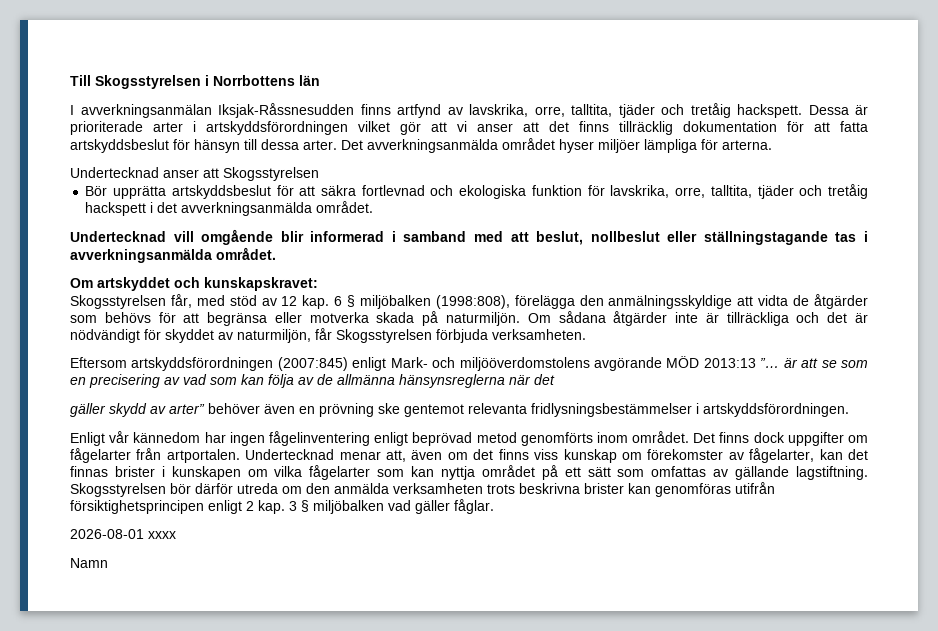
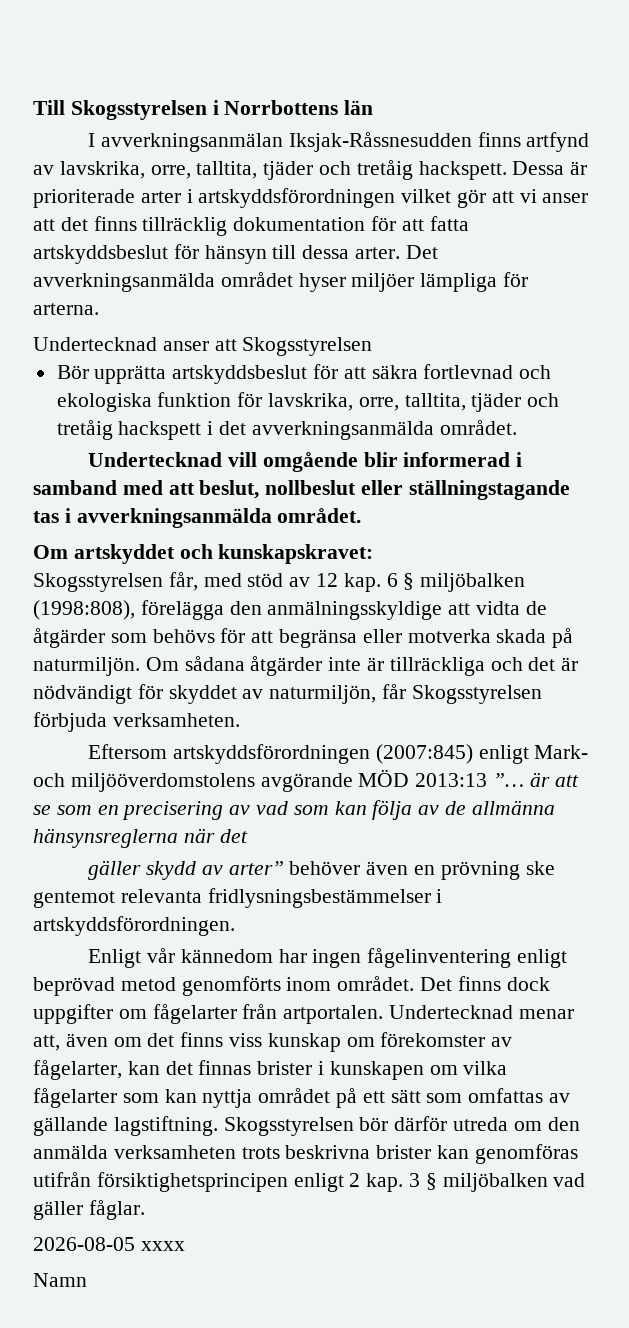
- 2026-08-01 xxxx
+ 2026-08-05 xxxx

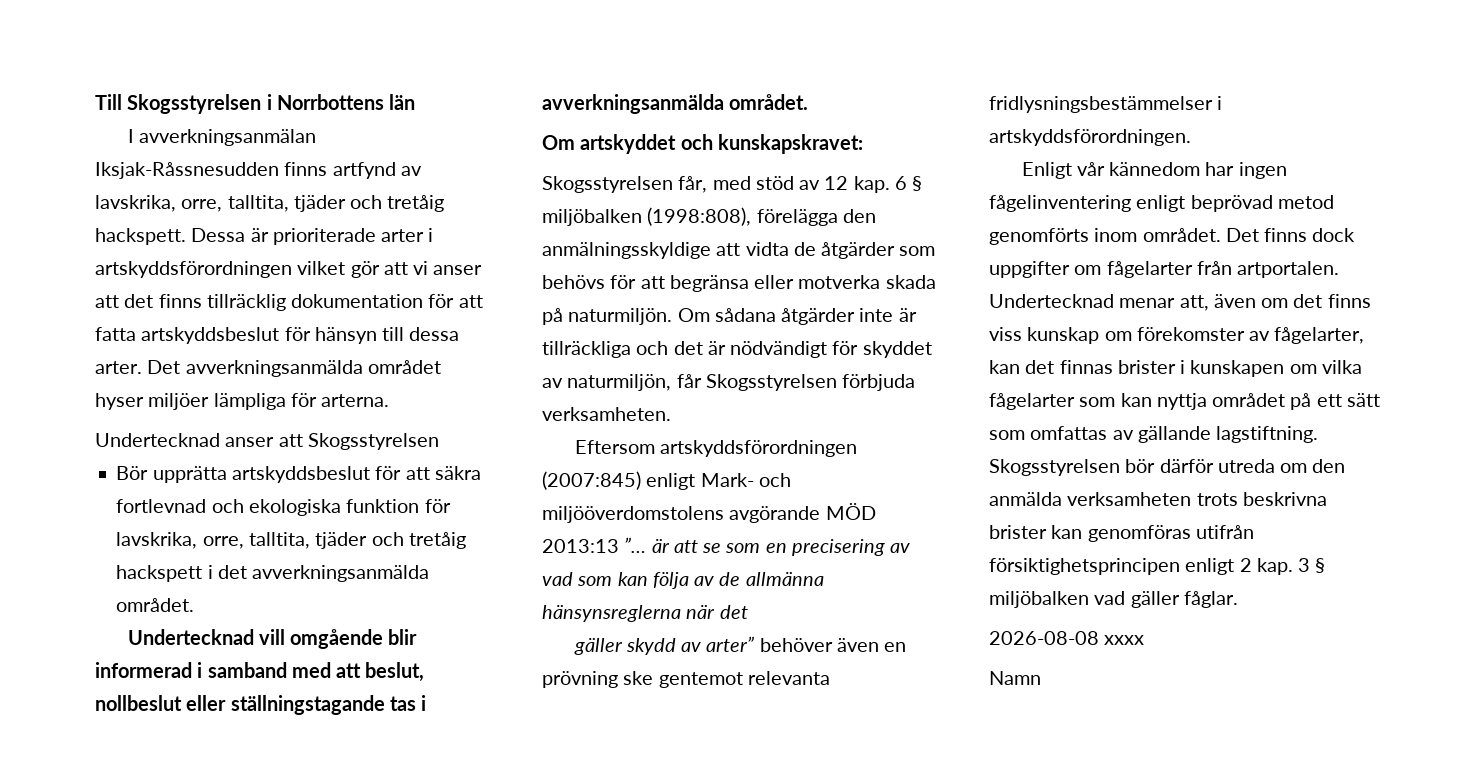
- 2026-08-05 xxxx
+ 2026-08-08 xxxx

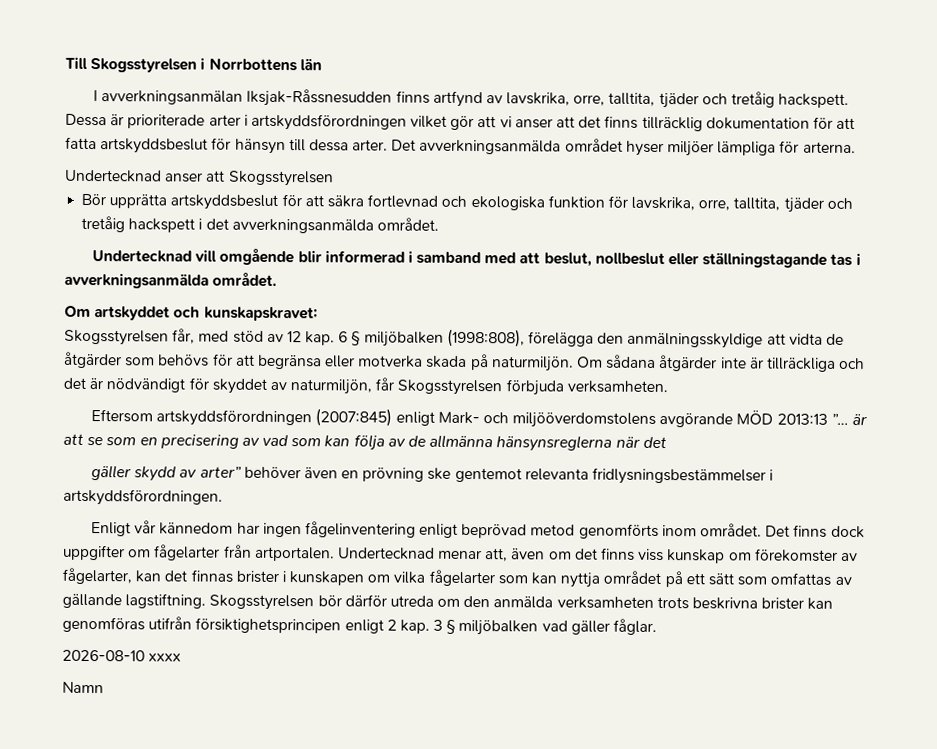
- 2026-08-08 xxxx
+ 2026-08-10 xxxx

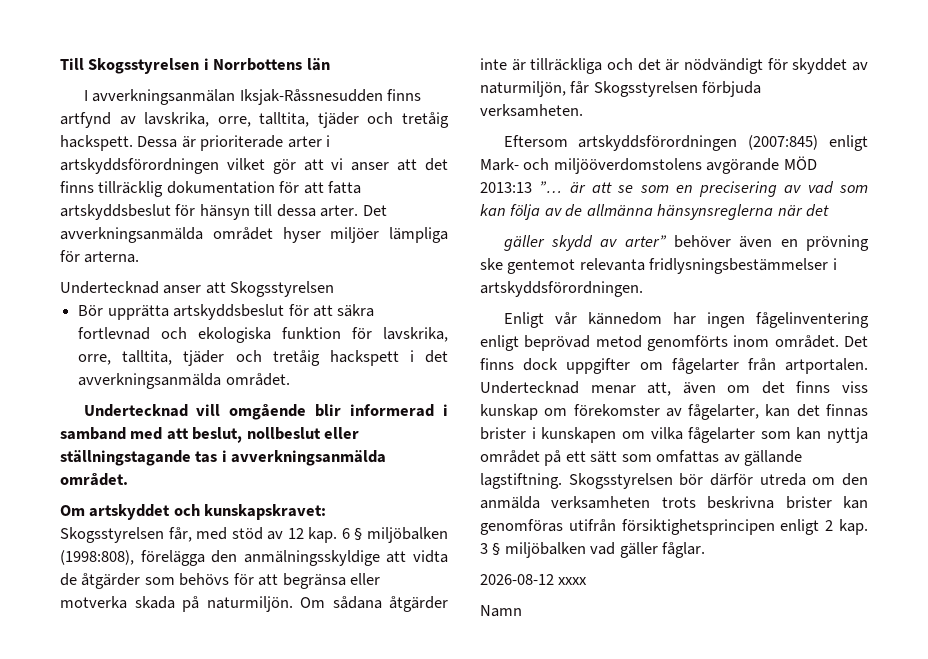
- 2026-08-10 xxxx
+ 2026-08-12 xxxx

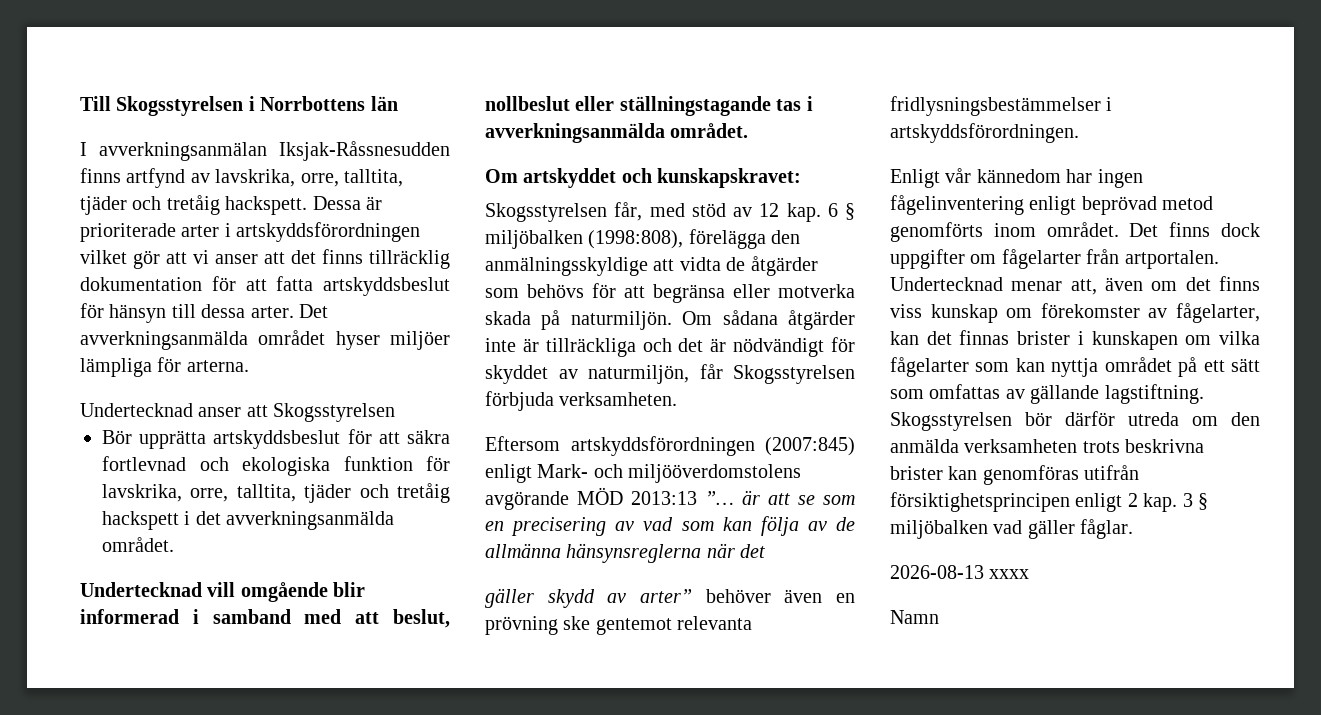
- 2026-08-12 xxxx
+ 2026-08-13 xxxx

